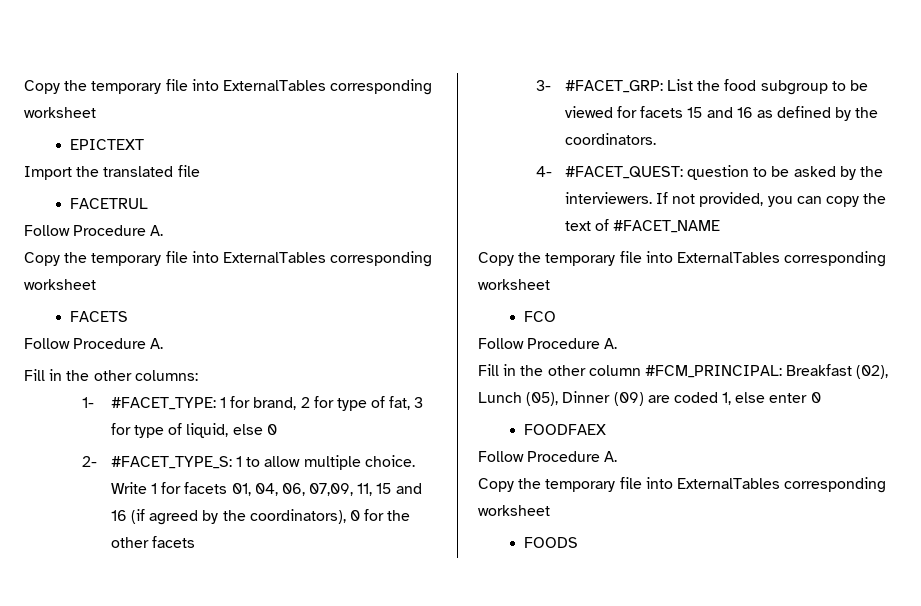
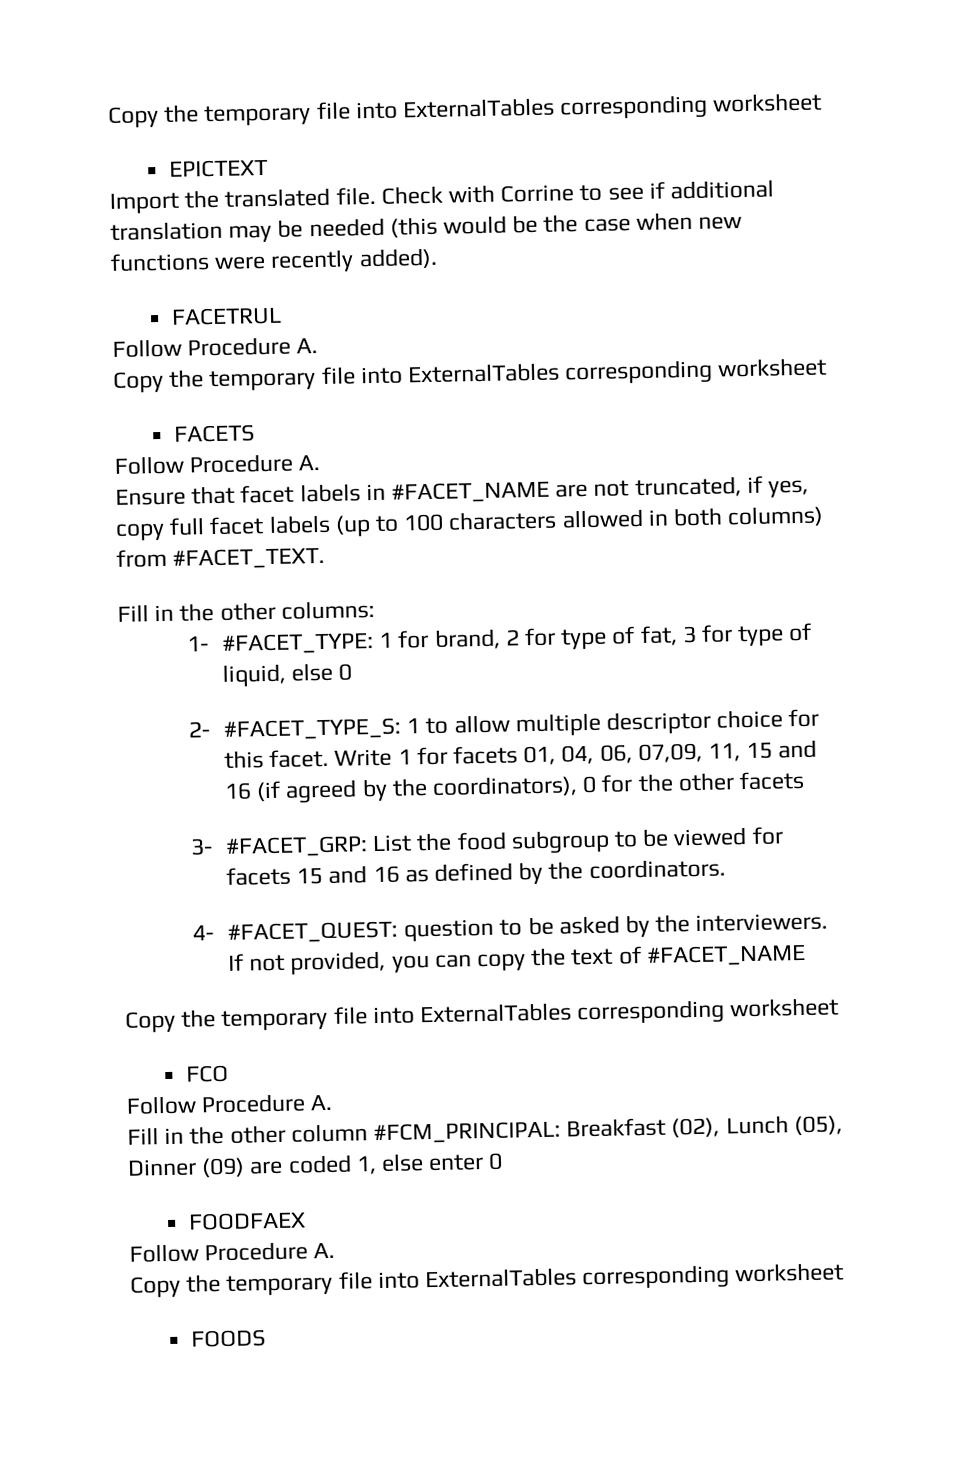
- Import the translated file
+ Import the translated file. Check with Corrine to see if additional translation may be needed (this would be the case when new functions were recently added).
+ Ensure that facet labels in #FACET_NAME are not truncated, if yes, copy full facet labels (up to 100 characters allowed in both columns) from #FACET_TEXT.
- 2- #FACET_TYPE_S: 1 to allow multiple choice.
+ 2- #FACET_TYPE_S: 1 to allow multiple descriptor choice for this facet.

